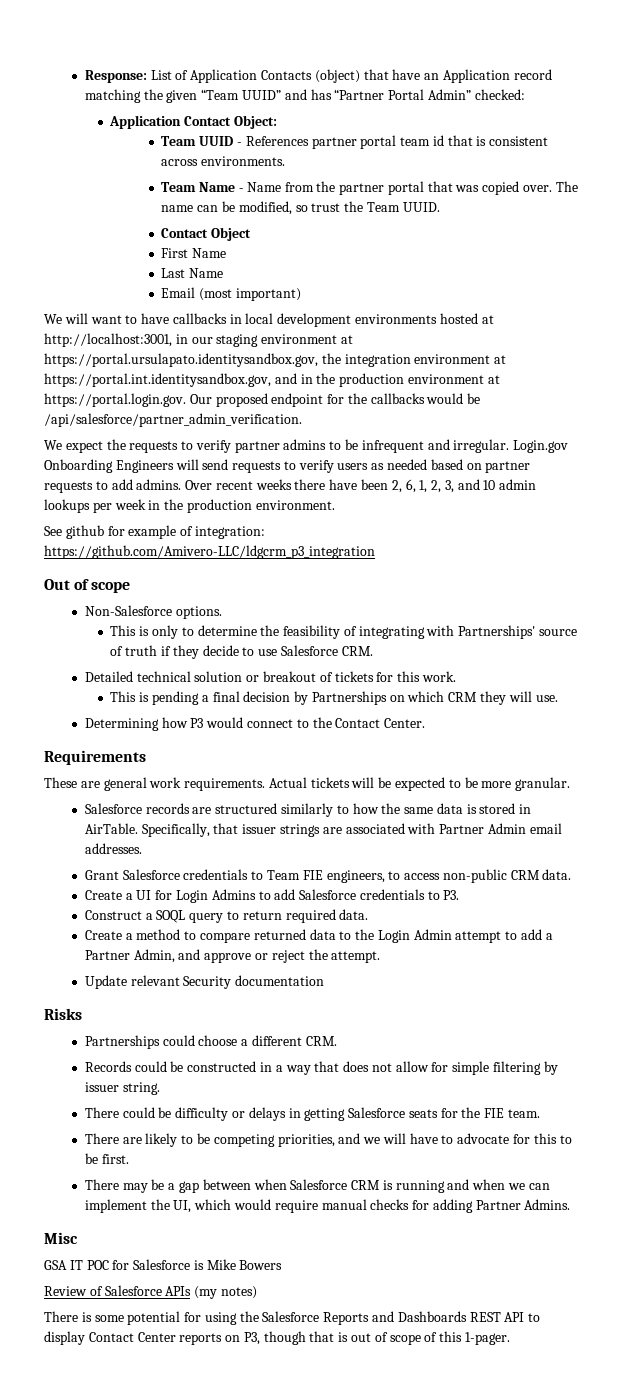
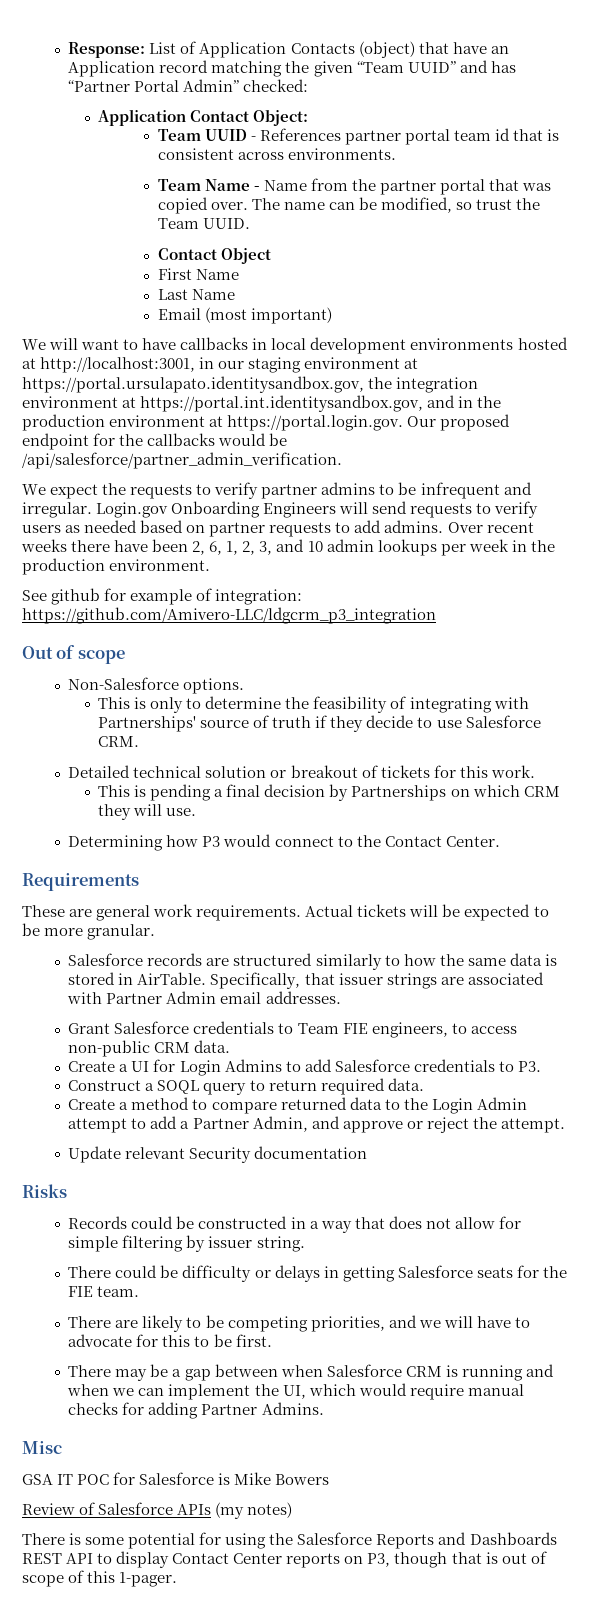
- Partnerships could choose a different CRM.

